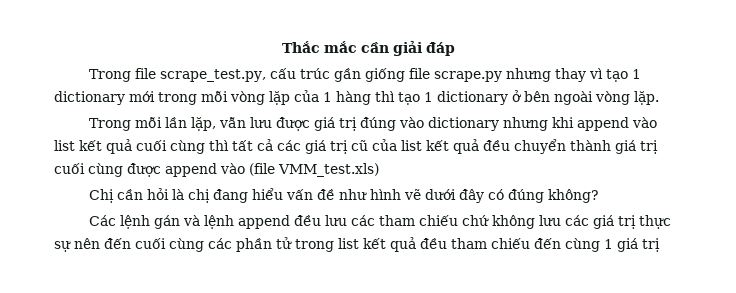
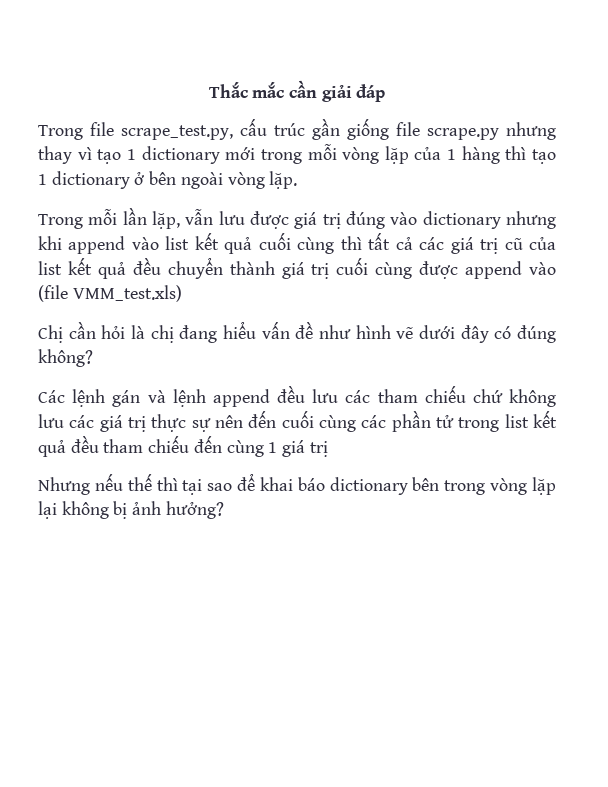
+ Nhưng nếu thế thì tại sao để khai báo dictionary bên trong vòng lặp lại không bị ảnh hưởng?

